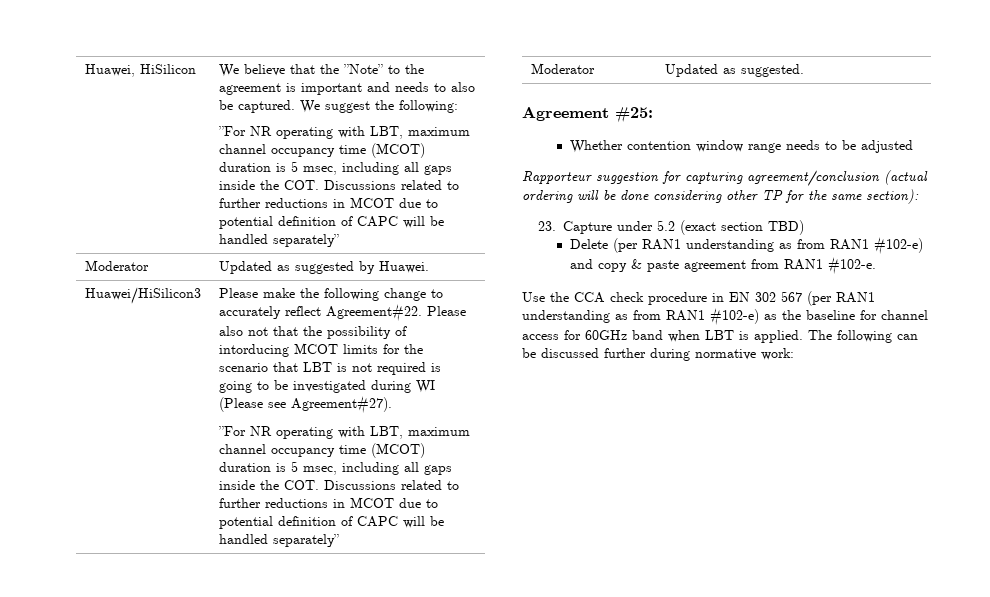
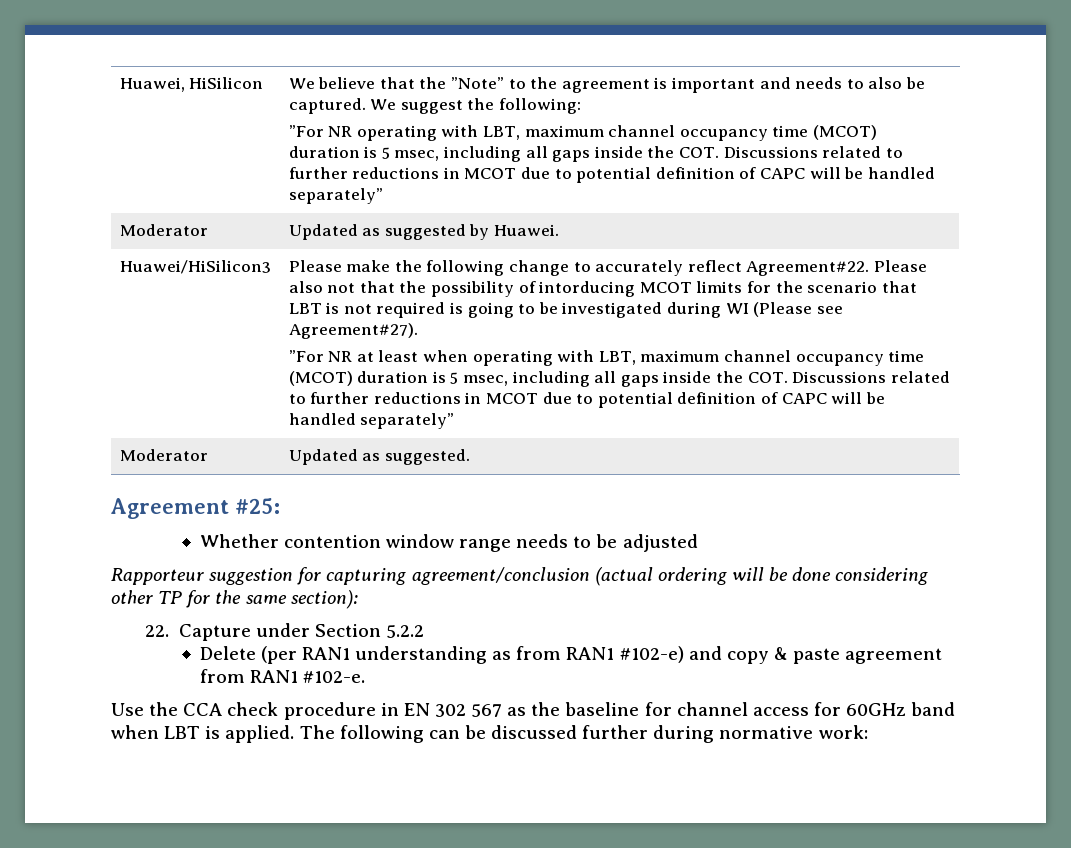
  Please also not that the possibility of intorducing MCOT limits for the scenario that LBT is not required is going to be investigated during WI (Please see Agreement#27).
- ”For NR operating with LBT, maximum channel occupancy time (MCOT) duration is 5 msec, including all gaps inside the COT. Discussions related to further reductions in MCOT due to potential definition of CAPC will be handled separately”
+ ”For NR at least when operating with LBT, maximum channel occupancy time (MCOT) duration is 5 msec, including all gaps inside the COT. Discussions related to further reductions in MCOT due to potential definition of CAPC will be handled separately”
- 23. Capture under 5.2 (exact section TBD)
+ 22. Capture under Section 5.2.2
- Use the CCA check procedure in EN 302 567 (per RAN1 understanding as from RAN1 #102-e) as the baseline for channel access for 60GHz band when LBT is applied.
+ Use the CCA check procedure in EN 302 567 as the baseline for channel access for 60GHz band when LBT is applied.

